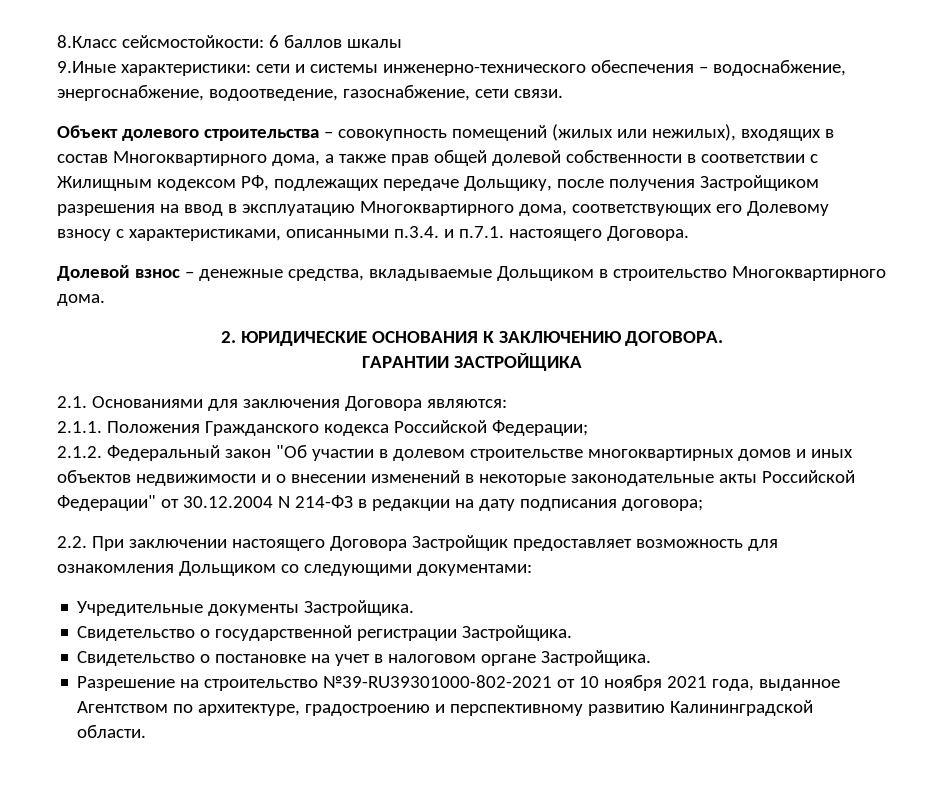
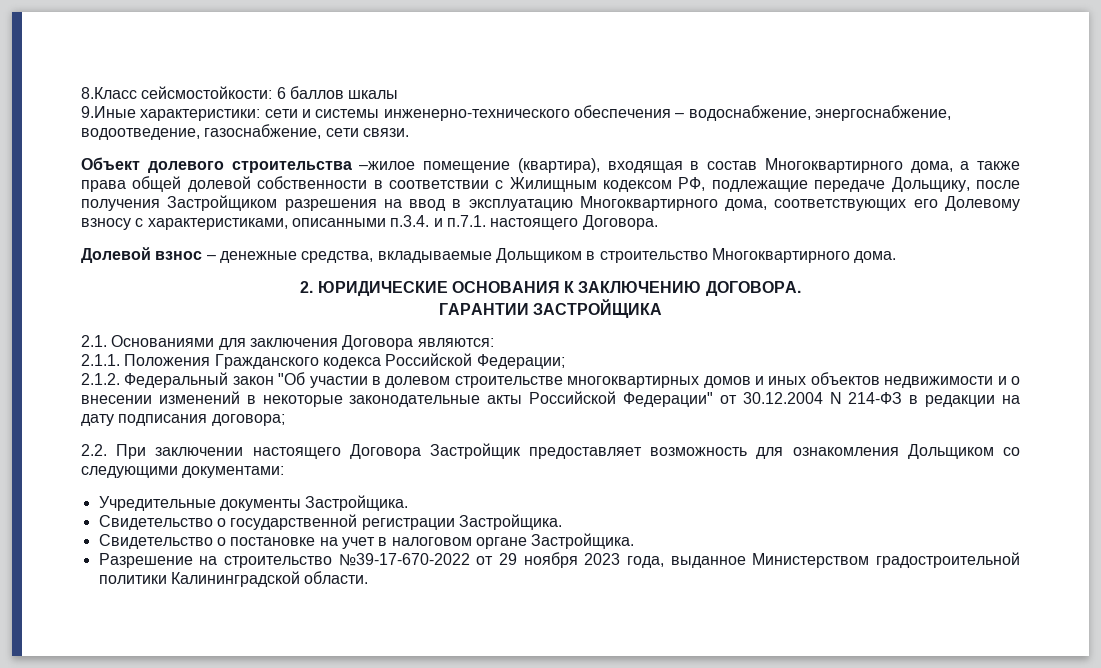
- Объект долевого строительства – совокупность помещений (жилых или нежилых), входящих в состав Многоквартирного дома, а также прав общей долевой собственности в соответствии с Жилищным кодексом РФ, подлежащих передаче Дольщику, после получения Застройщиком разрешения на ввод в эксплуатацию Многоквартирного дома, соответствующих его Долевому взносу с характеристиками, описанными п.3.4. и п.7.1. настоящего Договора.
+ Объект долевого строительства –жилое помещение (квартира), входящая в состав Многоквартирного дома, а также права общей долевой собственности в соответствии с Жилищным кодексом РФ, подлежащие передаче Дольщику, после получения Застройщиком разрешения на ввод в эксплуатацию Многоквартирного дома, соответствующих его Долевому взносу с характеристиками, описанными п.3.4. и п.7.1. настоящего Договора.
- Разрешение на строительство №39-RU39301000-802-2021 от 10 ноября 2021 года, выданное Агентством по архитектуре, градостроению и перспективному развитию Калининградской области.
+ Разрешение на строительство №39-17-670-2022 от 29 ноября 2023 года, выданное Министерством градостроительной политики Калининградской области.

